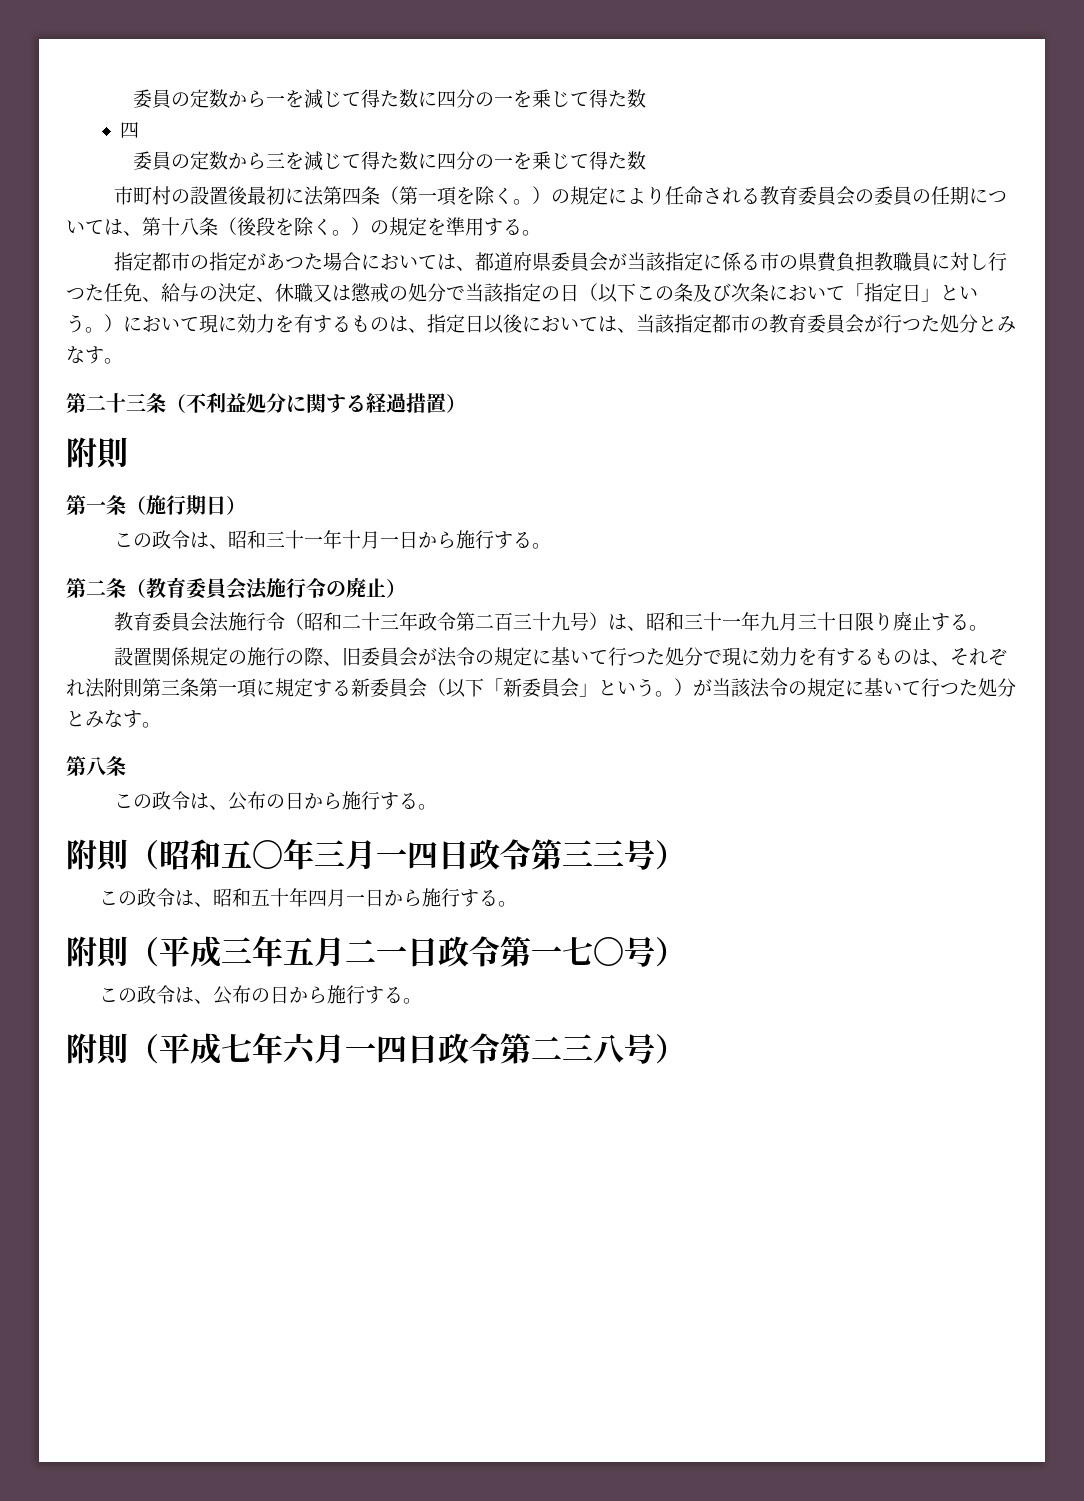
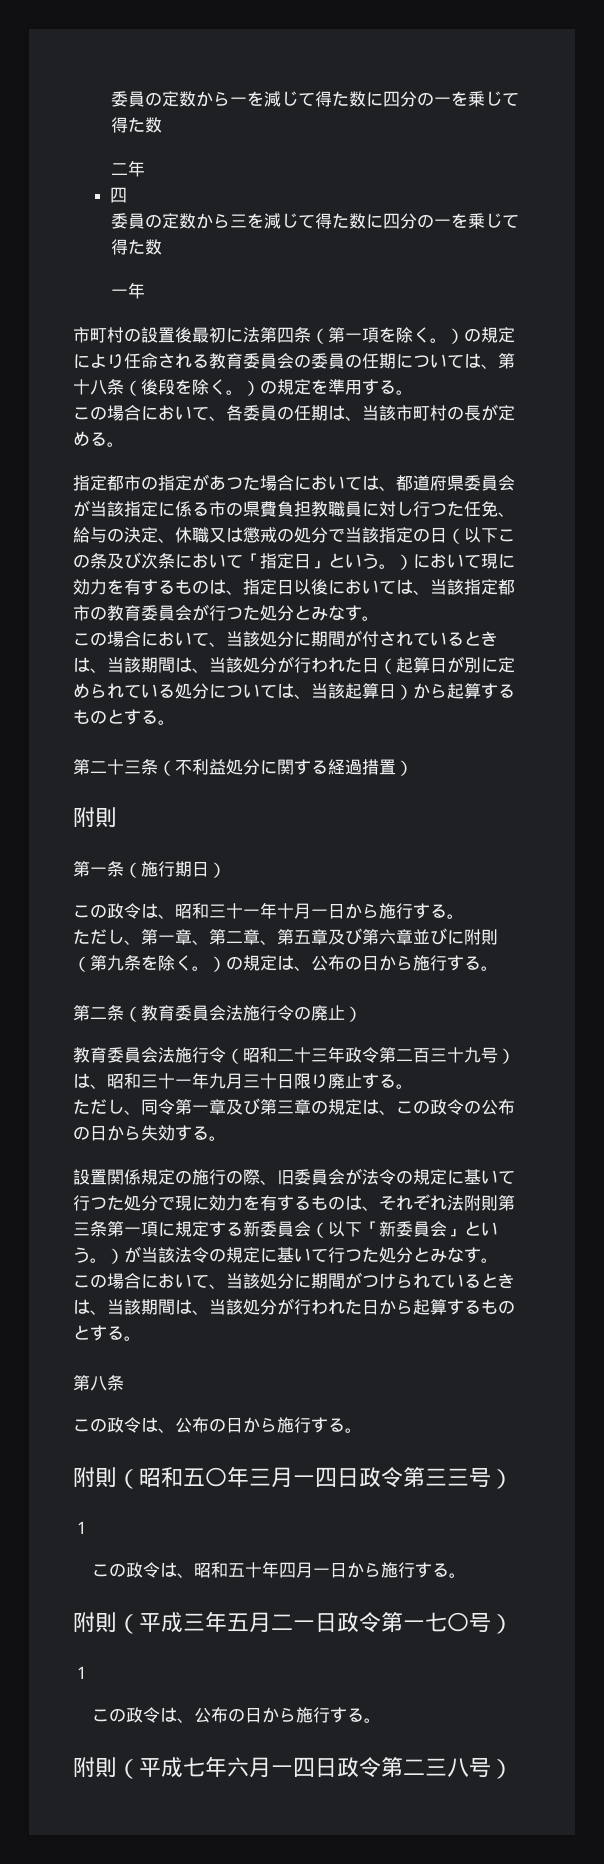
+ 二年
  委員の定数から三を減じて得た数に四分の一を乗じて得た数
+ 一年
+ この場合において、各委員の任期は、当該市町村の長が定める。
+ この場合において、当該処分に期間が付されているときは、当該期間は、当該処分が行われた日（起算日が別に定められている処分については、当該起算日）から起算するものとする。
+ ただし、第一章、第二章、第五章及び第六章並びに附則（第九条を除く。）の規定は、公布の日から施行する。
+ ただし、同令第一章及び第三章の規定は、この政令の公布の日から失効する。
+ この場合において、当該処分に期間がつけられているときは、当該期間は、当該処分が行われた日から起算するものとする。
  附則（昭和五〇年三月一四日政令第三三号）
+ １
  附則（平成三年五月二一日政令第一七〇号）
+ １

